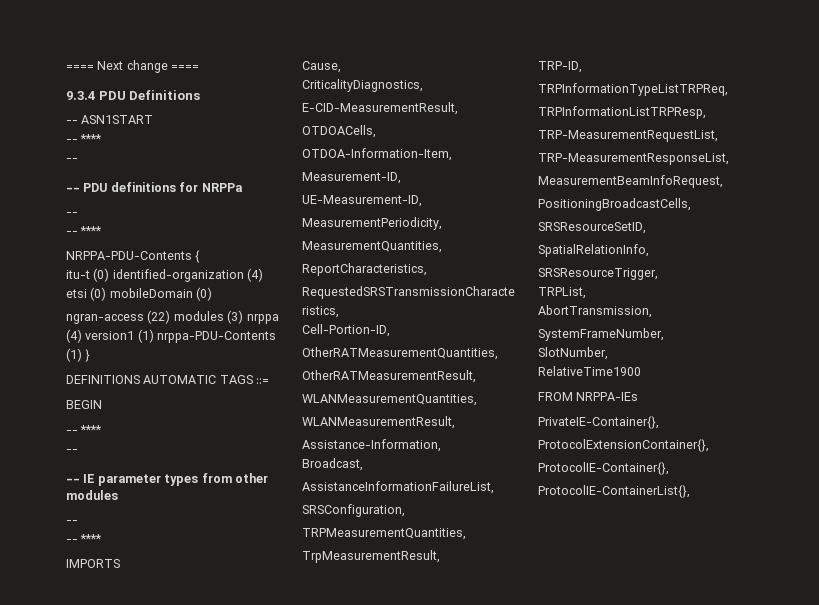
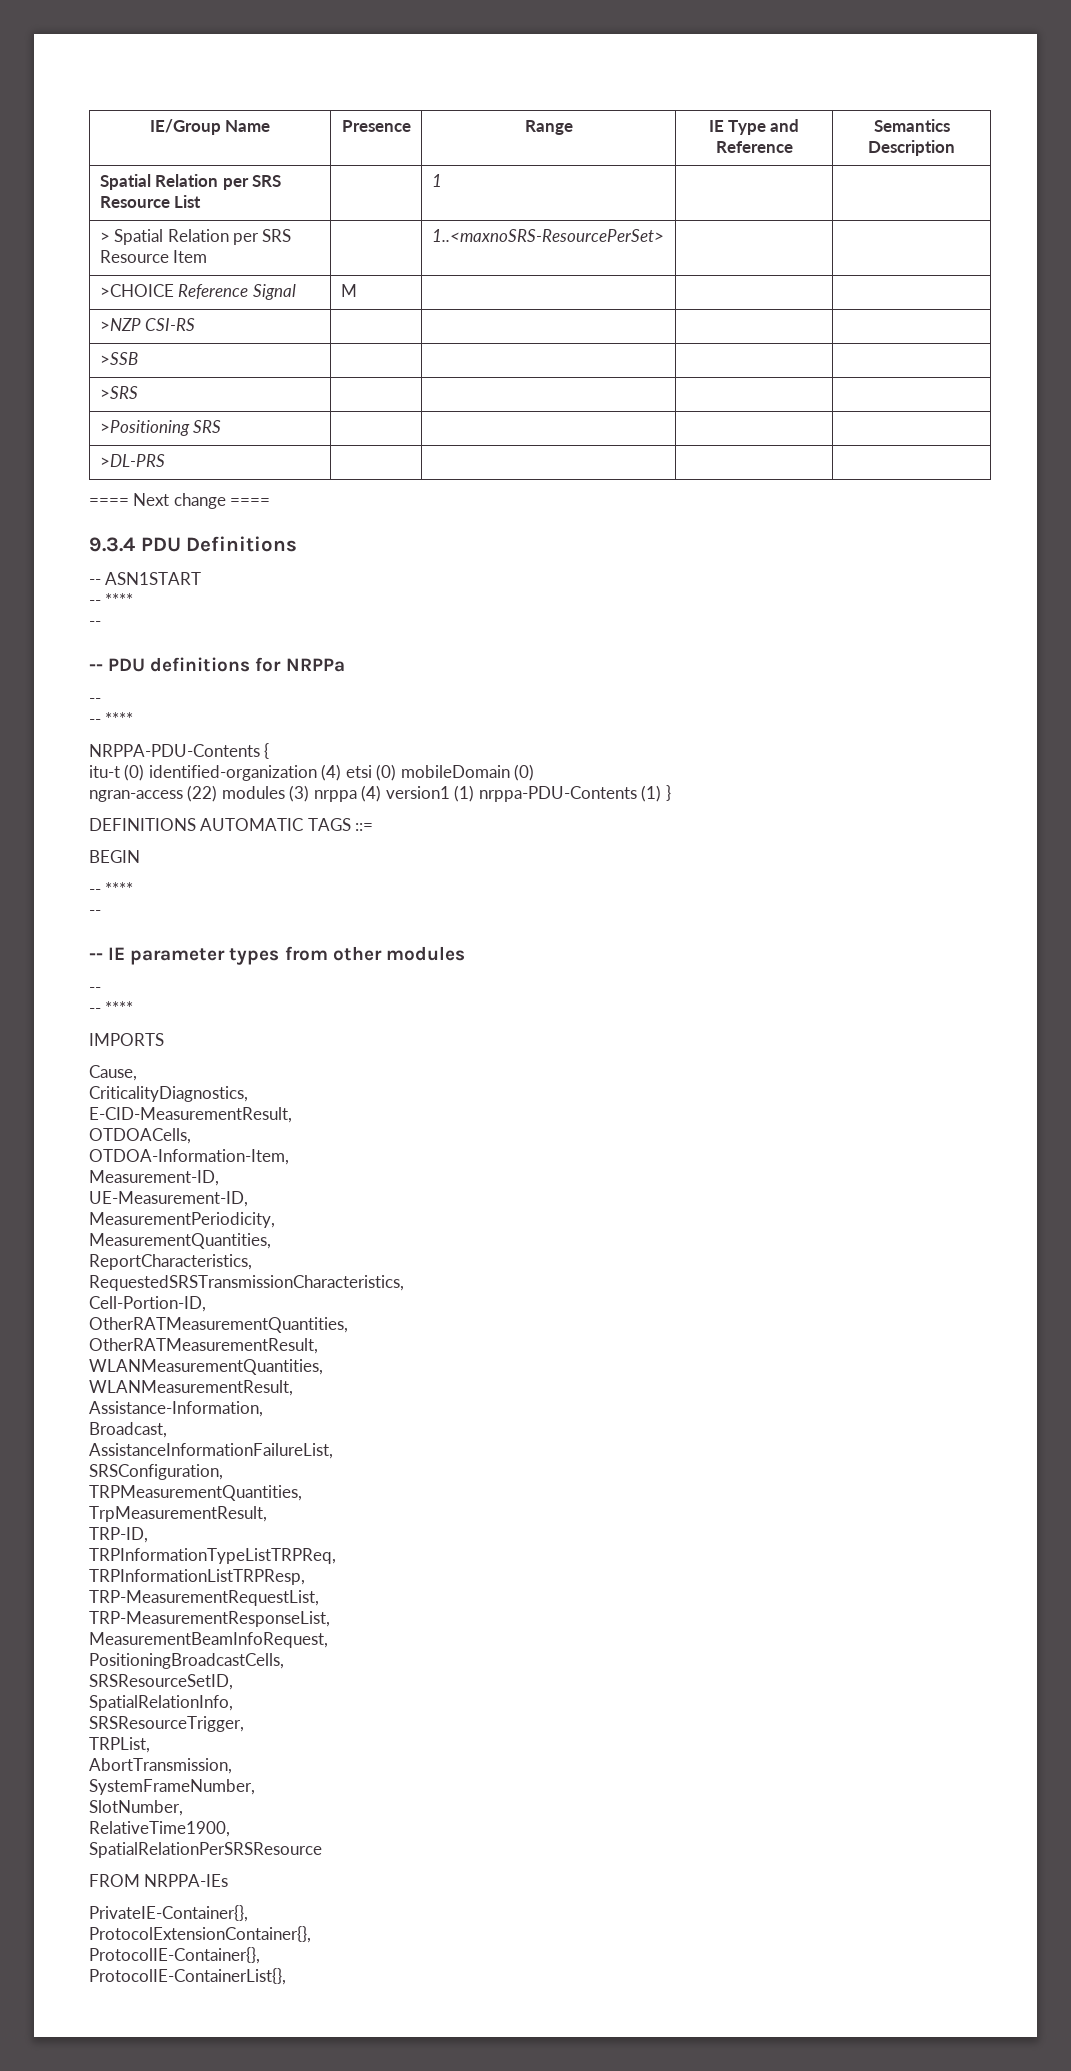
+ IE/Group Name | Presence | Range | IE Type and Reference | Semantics Description
+ Spatial Relation per SRS Resource List | | 1 | |
+ > Spatial Relation per SRS Resource Item | | 1..<maxnoSRS-ResourcePerSet> | |
+ >CHOICE Reference Signal | M | | |
+ >NZP CSI-RS | | | |
+ >SSB | | | |
+ >SRS | | | |
+ >Positioning SRS | | | |
+ >DL-PRS | | | |
- RelativeTime1900
+ RelativeTime1900,
+ SpatialRelationPerSRSResource

